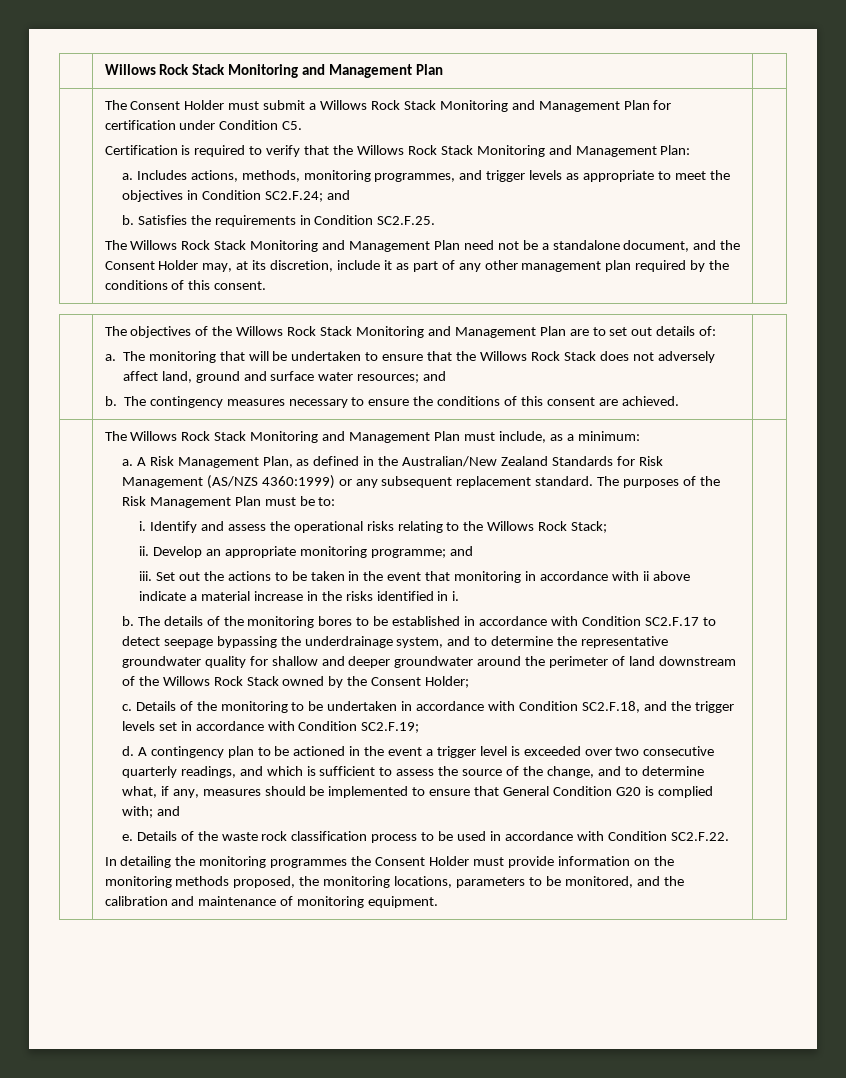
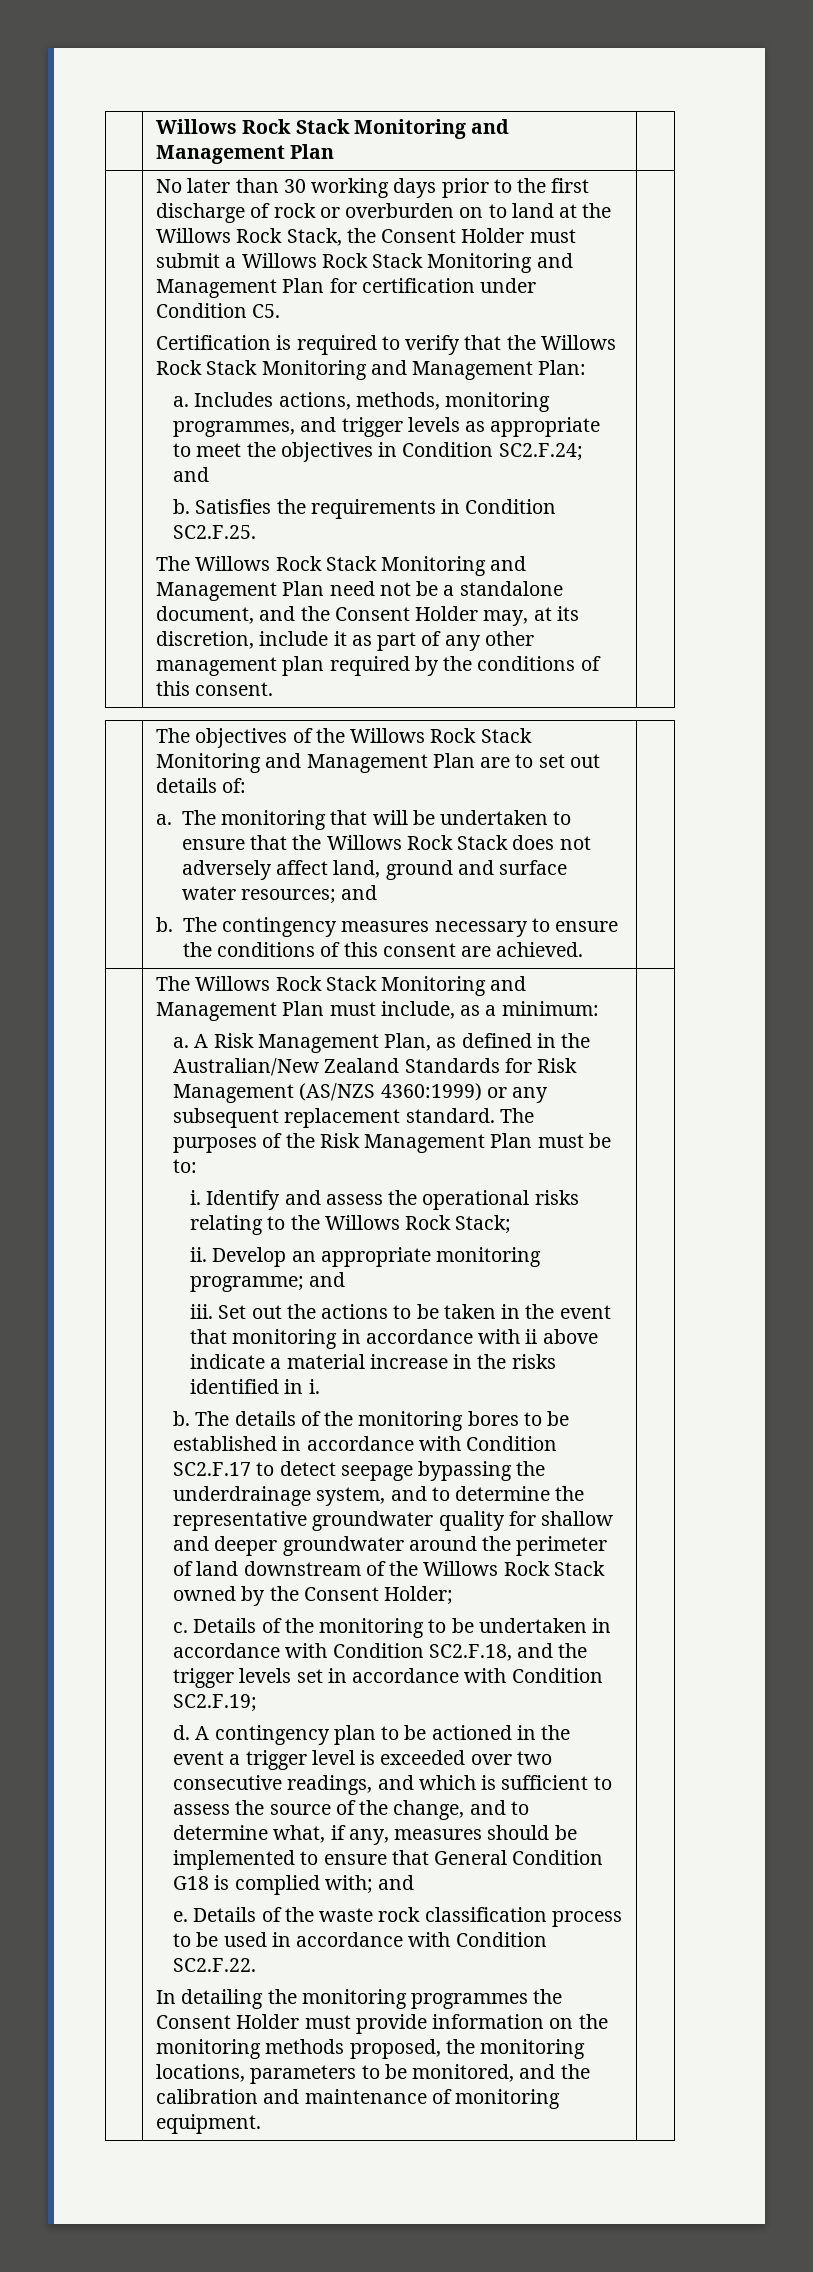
- The Consent Holder must submit a Willows Rock Stack Monitoring and Management Plan for certification under Condition C5.
+ No later than 30 working days prior to the first discharge of rock or overburden on to land at the Willows Rock Stack, the Consent Holder must submit a Willows Rock Stack Monitoring and Management Plan for certification under Condition C5.
- A contingency plan to be actioned in the event a trigger level is exceeded over two consecutive quarterly readings, and which is sufficient to assess the source of the change, and to determine what, if any, measures should be implemented to ensure that General Condition G20 is complied with; and
+ A contingency plan to be actioned in the event a trigger level is exceeded over two consecutive readings, and which is sufficient to assess the source of the change, and to determine what, if any, measures should be implemented to ensure that General Condition G18 is complied with; and

